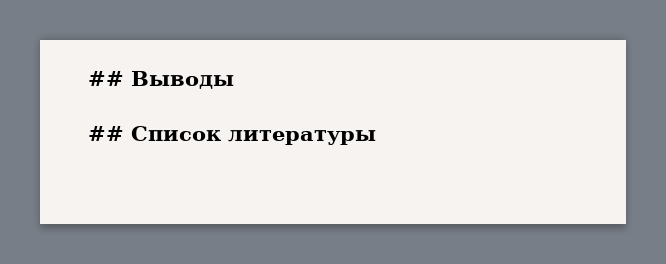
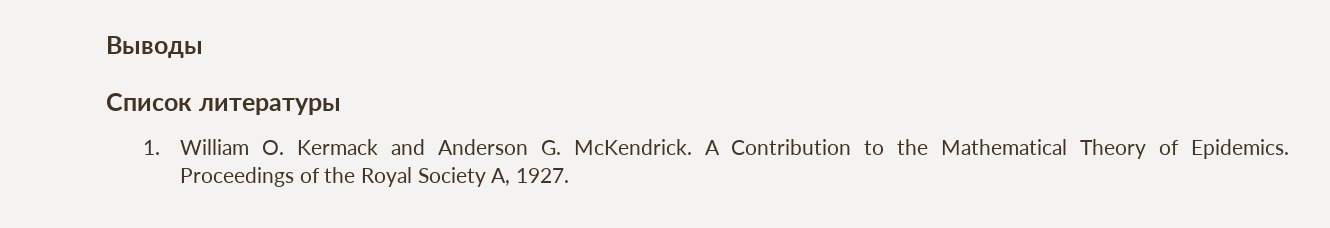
- ## Выводы
+ Выводы
- ## Список литературы
+ Список литературы
+ 1. William O. Kermack and Anderson G. McKendrick. A Contribution to the Mathematical Theory of Epidemics. Proceedings of the Royal Society A, 1927.

